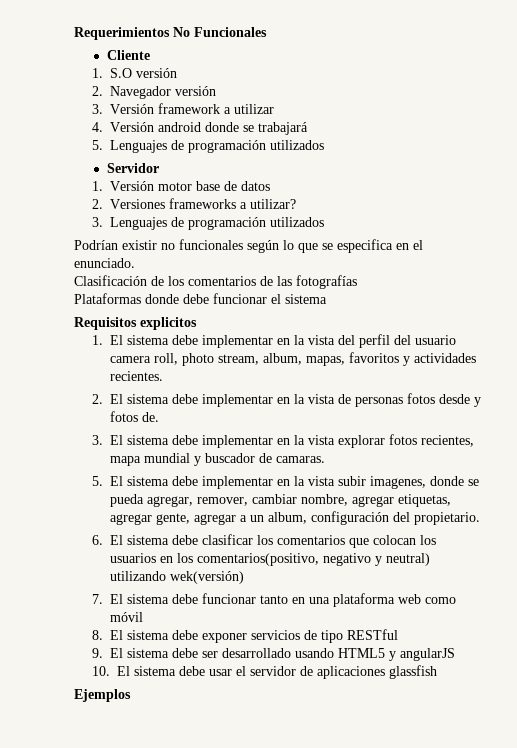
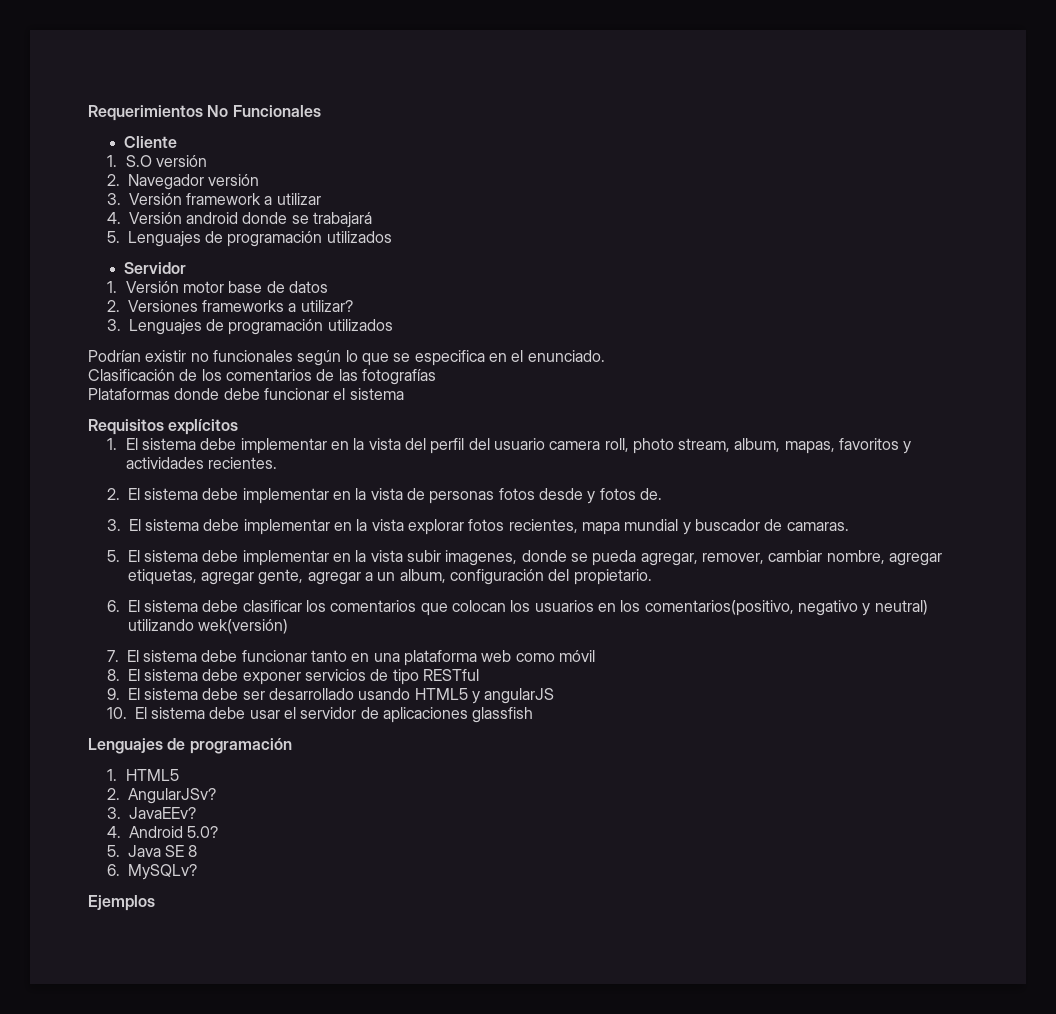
- Requisitos explicitos
+ Requisitos explícitos
  10. El sistema debe usar el servidor de aplicaciones glassfish
+ Lenguajes de programación
+ 1. HTML5
+ 2. AngularJSv?
+ 3. JavaEEv?
+ 4. Android 5.0?
+ 5. Java SE 8
+ 6. MySQLv?

